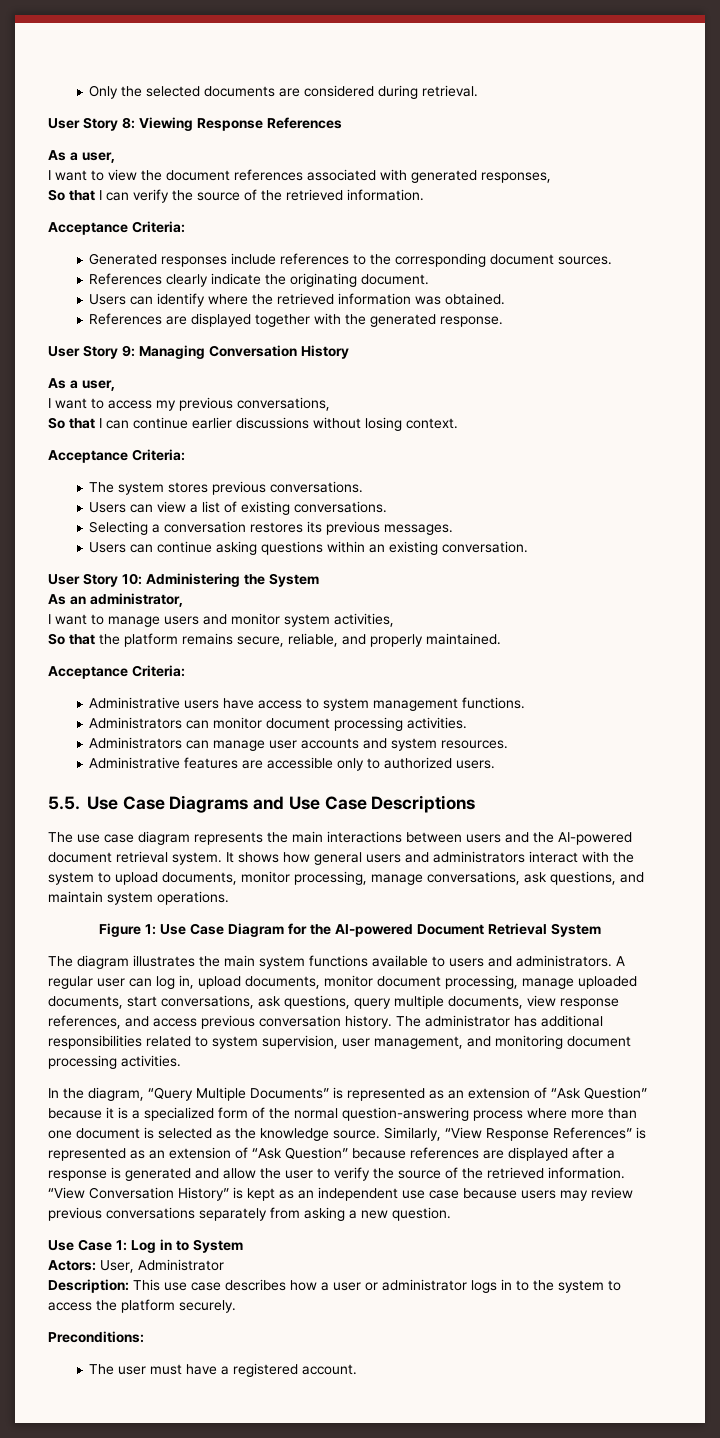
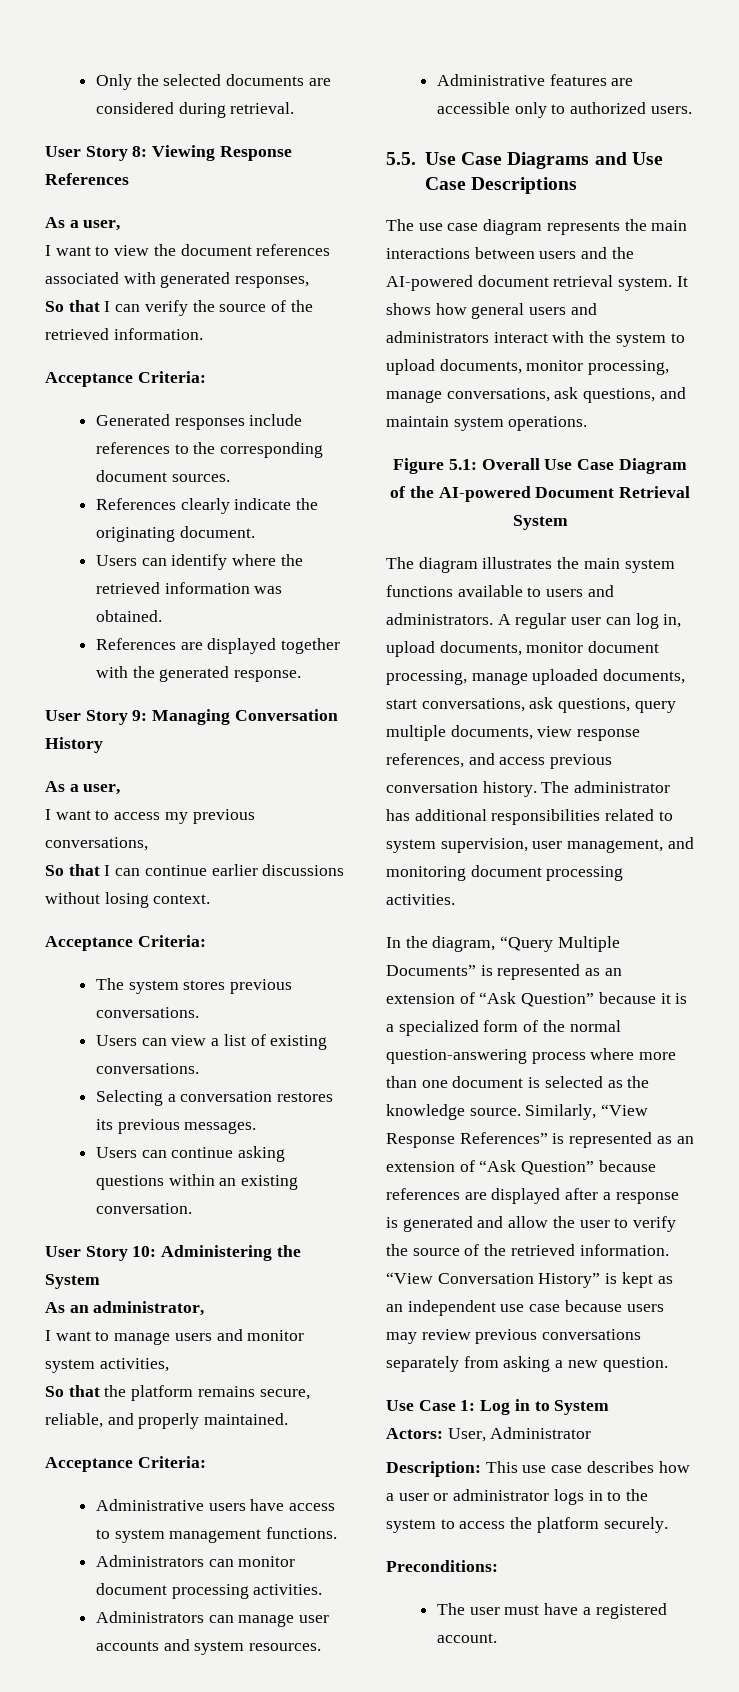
- Figure 1: Use Case Diagram for the AI-powered Document Retrieval System
+ Figure 5.1: Overall Use Case Diagram of the AI-powered Document Retrieval System

